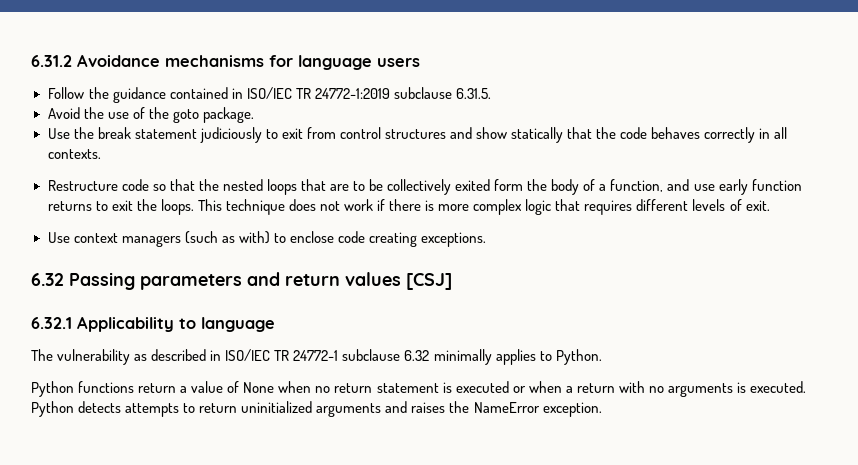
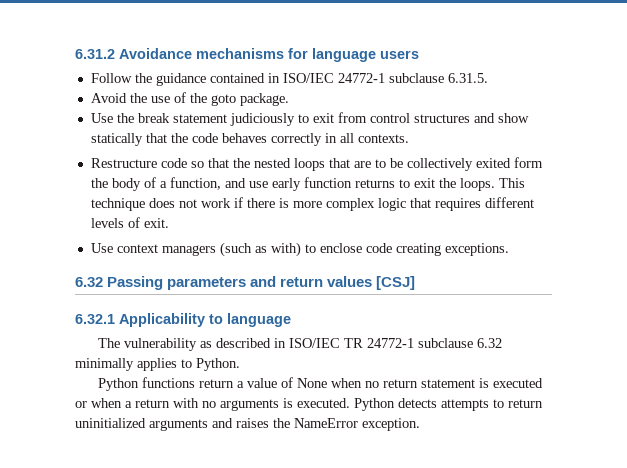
- Follow the guidance contained in ISO/IEC TR 24772-1:2019 subclause 6.31.5.
+ Follow the guidance contained in ISO/IEC 24772-1 subclause 6.31.5.

